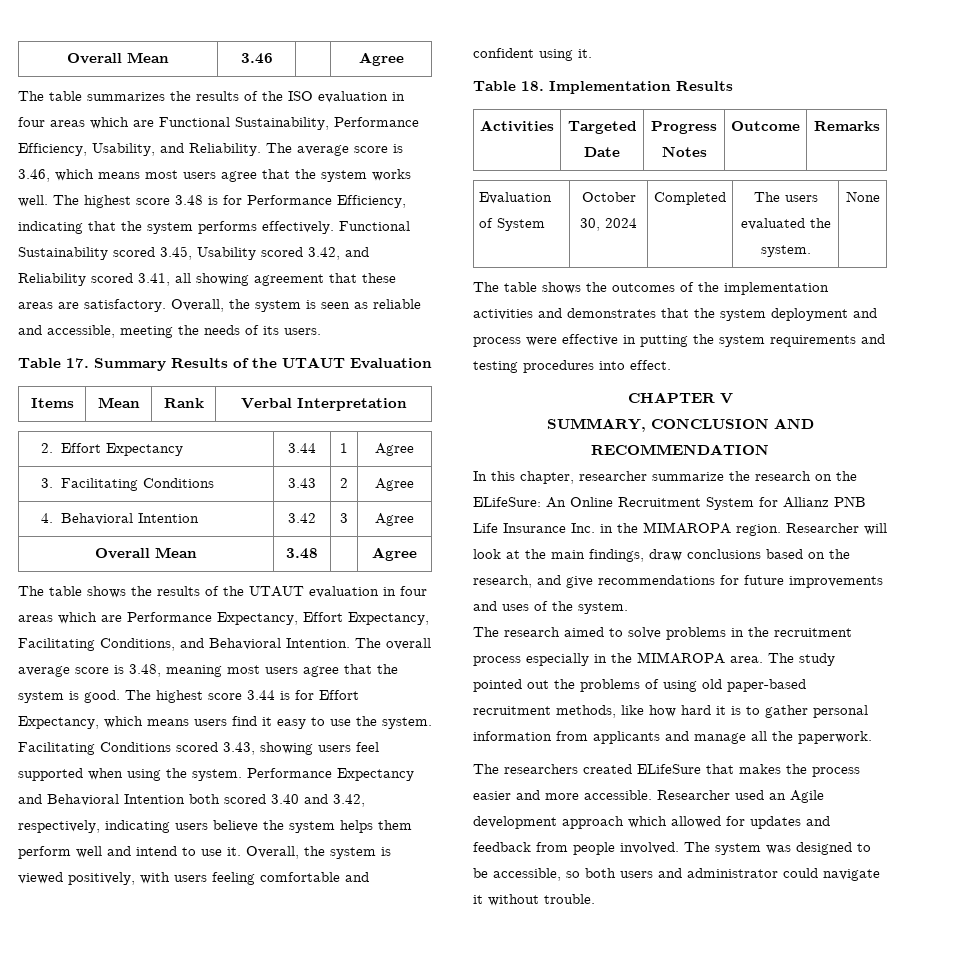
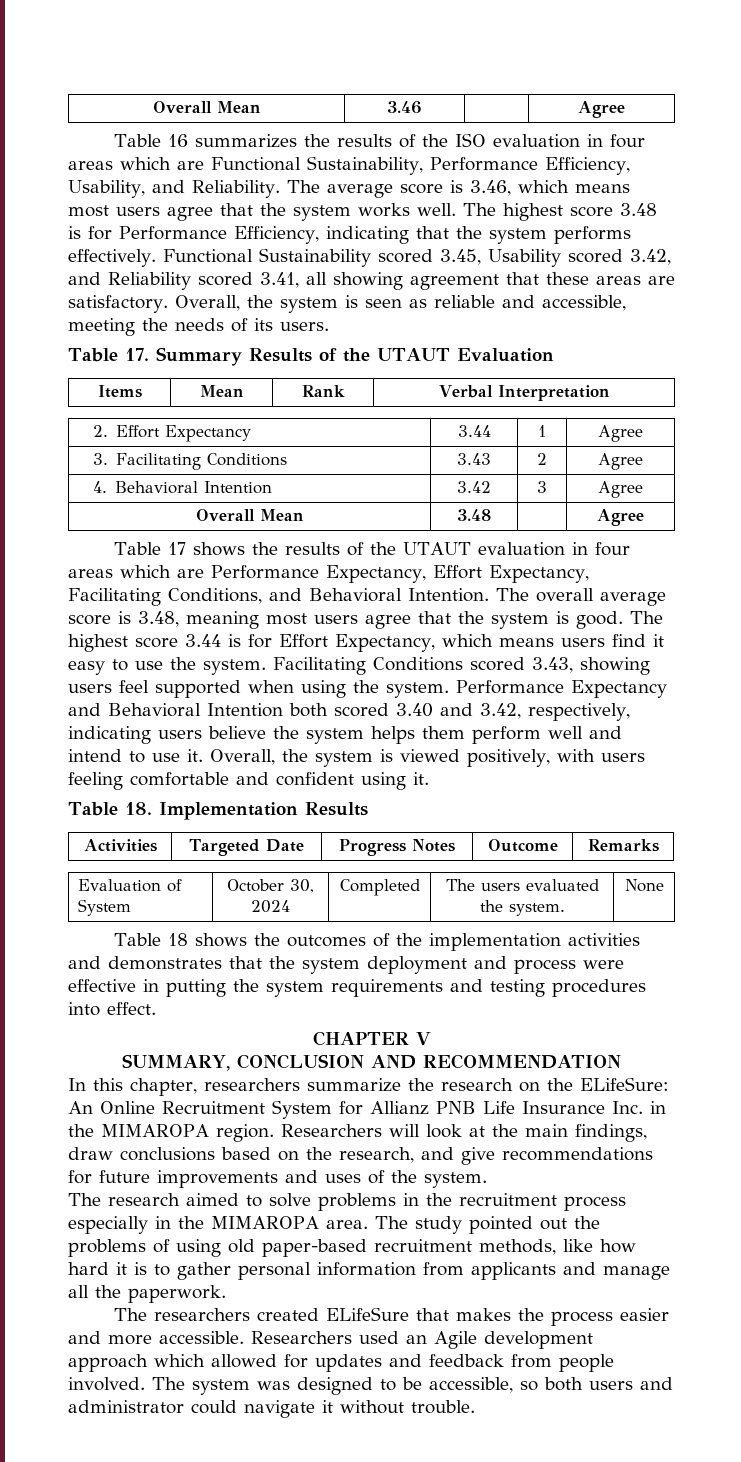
- The table summarizes the results of the ISO evaluation in four areas which are Functional Sustainability, Performance Efficiency, Usability, and Reliability.
+ Table 16 summarizes the results of the ISO evaluation in four areas which are Functional Sustainability, Performance Efficiency, Usability, and Reliability.
- The table shows the results of the UTAUT evaluation in four areas which are Performance Expectancy, Effort Expectancy, Facilitating Conditions, and Behavioral Intention.
+ Table 17 shows the results of the UTAUT evaluation in four areas which are Performance Expectancy, Effort Expectancy, Facilitating Conditions, and Behavioral Intention.
- The table shows the outcomes of the implementation activities and demonstrates that the system deployment and process were effective in putting the system requirements and testing procedures into effect.
+ Table 18 shows the outcomes of the implementation activities and demonstrates that the system deployment and process were effective in putting the system requirements and testing procedures into effect.
- In this chapter, researcher summarize the research on the ELifeSure: An Online Recruitment System for Allianz PNB Life Insurance Inc. in the MIMAROPA region.
+ In this chapter, researchers summarize the research on the ELifeSure: An Online Recruitment System for Allianz PNB Life Insurance Inc. in the MIMAROPA region.
- Researcher will look at the main findings, draw conclusions based on the research, and give recommendations for future improvements and uses of the system.
+ Researchers will look at the main findings, draw conclusions based on the research, and give recommendations for future improvements and uses of the system.
- Researcher used an Agile development approach which allowed for updates and feedback from people involved.
+ Researchers used an Agile development approach which allowed for updates and feedback from people involved.

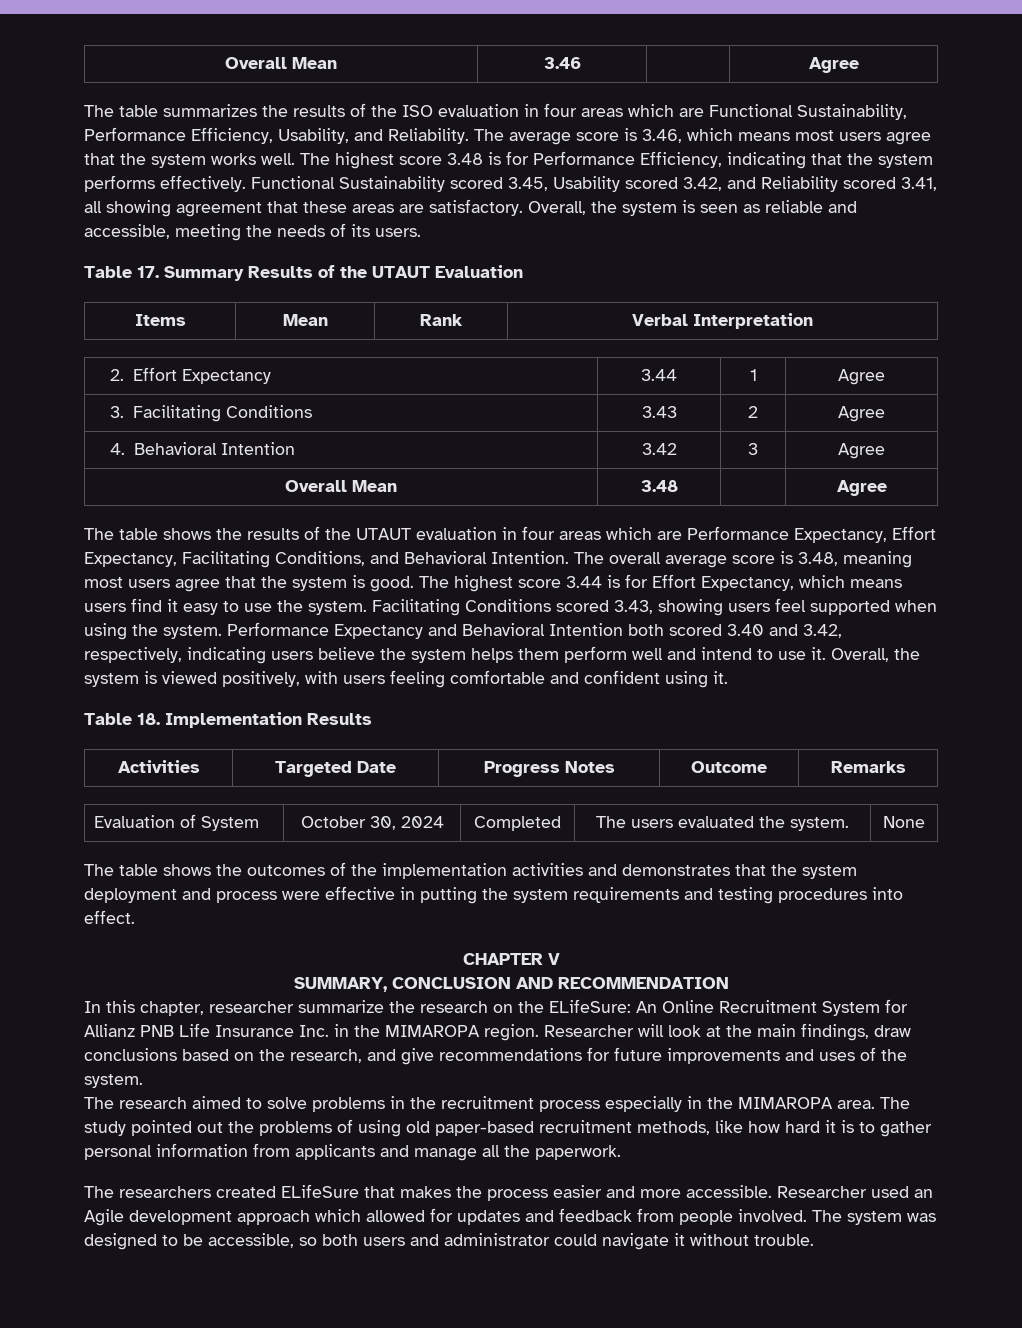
- Table 16 summarizes the results of the ISO evaluation in four areas which are Functional Sustainability, Performance Efficiency, Usability, and Reliability.
+ The table summarizes the results of the ISO evaluation in four areas which are Functional Sustainability, Performance Efficiency, Usability, and Reliability.
- Table 17 shows the results of the UTAUT evaluation in four areas which are Performance Expectancy, Effort Expectancy, Facilitating Conditions, and Behavioral Intention.
+ The table shows the results of the UTAUT evaluation in four areas which are Performance Expectancy, Effort Expectancy, Facilitating Conditions, and Behavioral Intention.
- Table 18 shows the outcomes of the implementation activities and demonstrates that the system deployment and process were effective in putting the system requirements and testing procedures into effect.
+ The table shows the outcomes of the implementation activities and demonstrates that the system deployment and process were effective in putting the system requirements and testing procedures into effect.
- In this chapter, researchers summarize the research on the ELifeSure: An Online Recruitment System for Allianz PNB Life Insurance Inc. in the MIMAROPA region.
+ In this chapter, researcher summarize the research on the ELifeSure: An Online Recruitment System for Allianz PNB Life Insurance Inc. in the MIMAROPA region.
- Researchers will look at the main findings, draw conclusions based on the research, and give recommendations for future improvements and uses of the system.
+ Researcher will look at the main findings, draw conclusions based on the research, and give recommendations for future improvements and uses of the system.
- Researchers used an Agile development approach which allowed for updates and feedback from people involved.
+ Researcher used an Agile development approach which allowed for updates and feedback from people involved.

